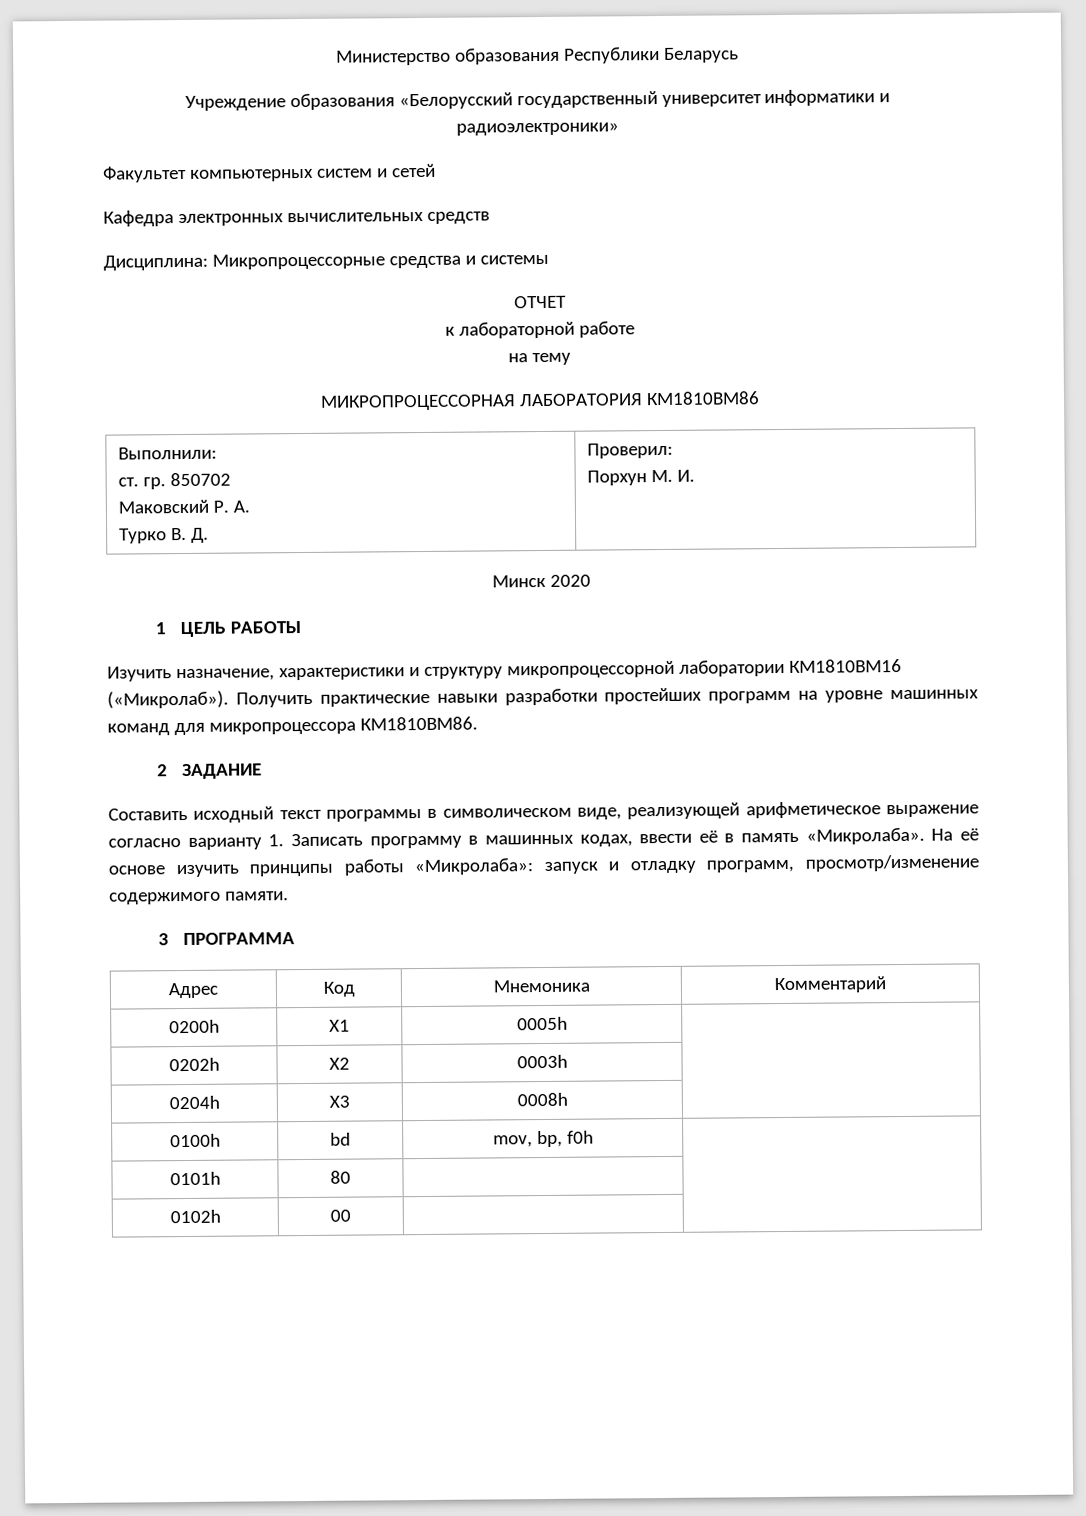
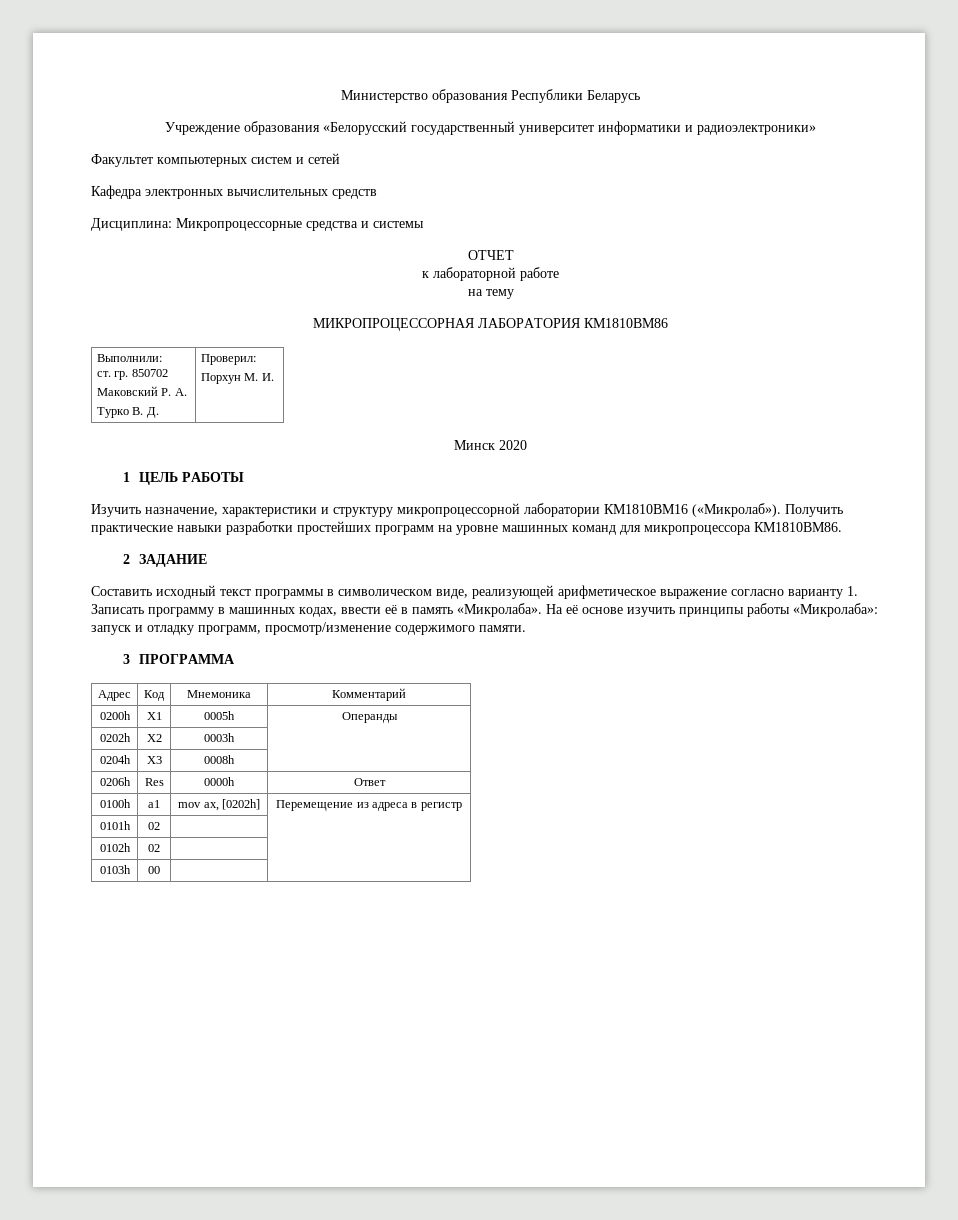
- 0200h | X1 | 0005h |
+ 0200h | X1 | 0005h | Операнды
- 0100h | bd | mov, bp, f0h |
+ 0206h | Res | 0000h | Ответ
+ 0100h | a1 | mov ax, [0202h] | Перемещение из адреса в регистр
- 0101h | 80 | |
+ 0101h | 02 | |
- 0102h | 00 | |
+ 0102h | 02 | |
+ 0103h | 00 | |

